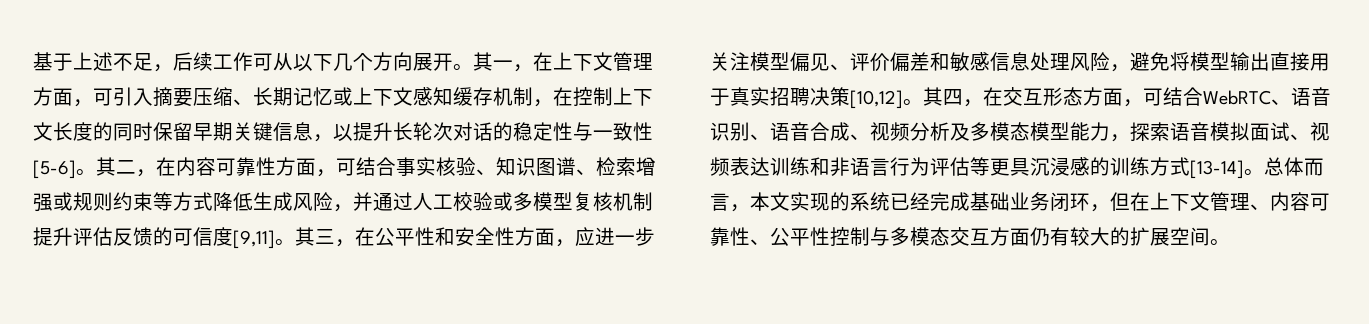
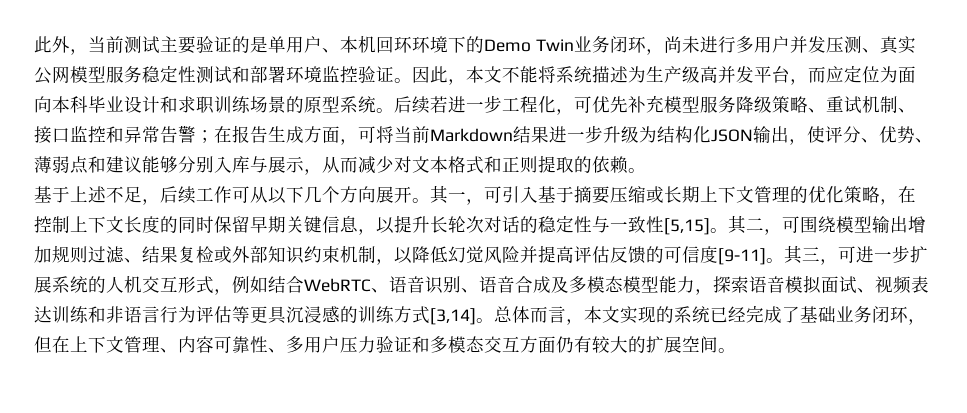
+ 此外，当前测试主要验证的是单用户、本机回环环境下的Demo Twin业务闭环，尚未进行多用户并发压测、真实公网模型服务稳定性测试和部署环境监控验证。因此，本文不能将系统描述为生产级高并发平台，而应定位为面向本科毕业设计和求职训练场景的原型系统。后续若进一步工程化，可优先补充模型服务降级策略、重试机制、接口监控和异常告警；在报告生成方面，可将当前Markdown结果进一步升级为结构化JSON输出，使评分、优势、薄弱点和建议能够分别入库与展示，从而减少对文本格式和正则提取的依赖。
- 其一，在上下文管理方面，可引入摘要压缩、长期记忆或上下文感知缓存机制，在控制上下文长度的同时保留早期关键信息，以提升长轮次对话的稳定性与一致性[5-6]。
+ 其一，可引入基于摘要压缩或长期上下文管理的优化策略，在控制上下文长度的同时保留早期关键信息，以提升长轮次对话的稳定性与一致性[5,15]。
- 其二，在内容可靠性方面，可结合事实核验、知识图谱、检索增强或规则约束等方式降低生成风险，并通过人工校验或多模型复核机制提升评估反馈的可信度[9,11]。
+ 其二，可围绕模型输出增加规则过滤、结果复检或外部知识约束机制，以降低幻觉风险并提高评估反馈的可信度[9-11]。
- 其三，在公平性和安全性方面，应进一步关注模型偏见、评价偏差和敏感信息处理风险，避免将模型输出直接用于真实招聘决策[10,12]。其四，在交互形态方面，可结合WebRTC、语音识别、语音合成、视频分析及多模态模型能力，探索语音模拟面试、视频表达训练和非语言行为评估等更具沉浸感的训练方式[13-14]。
+ 其三，可进一步扩展系统的人机交互形式，例如结合WebRTC、语音识别、语音合成及多模态模型能力，探索语音模拟面试、视频表达训练和非语言行为评估等更具沉浸感的训练方式[3,14]。
- 总体而言，本文实现的系统已经完成基础业务闭环，但在上下文管理、内容可靠性、公平性控制与多模态交互方面仍有较大的扩展空间。
+ 总体而言，本文实现的系统已经完成了基础业务闭环，但在上下文管理、内容可靠性、多用户压力验证和多模态交互方面仍有较大的扩展空间。

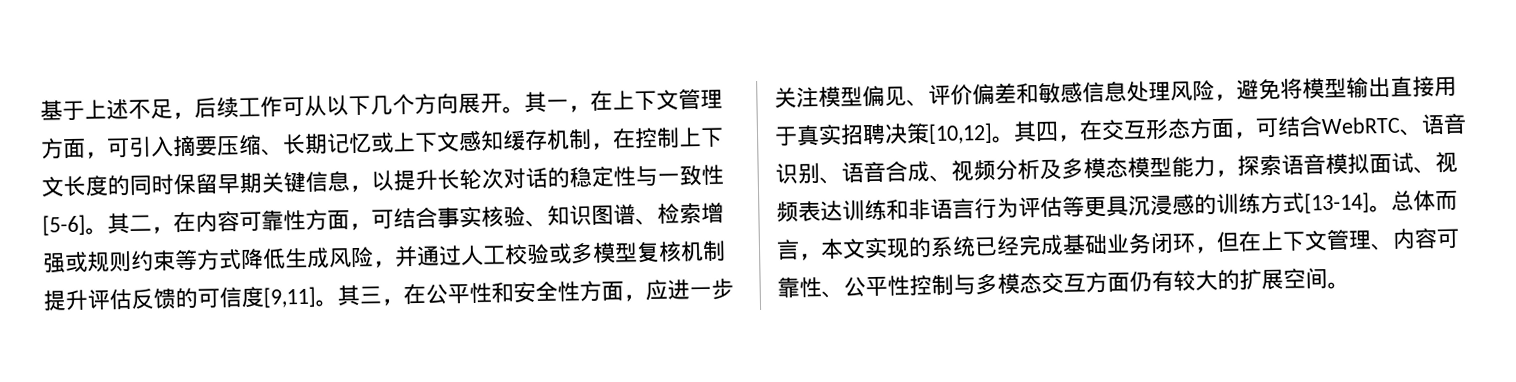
- 此外，当前测试主要验证的是单用户、本机回环环境下的Demo Twin业务闭环，尚未进行多用户并发压测、真实公网模型服务稳定性测试和部署环境监控验证。因此，本文不能将系统描述为生产级高并发平台，而应定位为面向本科毕业设计和求职训练场景的原型系统。后续若进一步工程化，可优先补充模型服务降级策略、重试机制、接口监控和异常告警；在报告生成方面，可将当前Markdown结果进一步升级为结构化JSON输出，使评分、优势、薄弱点和建议能够分别入库与展示，从而减少对文本格式和正则提取的依赖。
- 其一，可引入基于摘要压缩或长期上下文管理的优化策略，在控制上下文长度的同时保留早期关键信息，以提升长轮次对话的稳定性与一致性[5,15]。
+ 其一，在上下文管理方面，可引入摘要压缩、长期记忆或上下文感知缓存机制，在控制上下文长度的同时保留早期关键信息，以提升长轮次对话的稳定性与一致性[5-6]。
- 其二，可围绕模型输出增加规则过滤、结果复检或外部知识约束机制，以降低幻觉风险并提高评估反馈的可信度[9-11]。
+ 其二，在内容可靠性方面，可结合事实核验、知识图谱、检索增强或规则约束等方式降低生成风险，并通过人工校验或多模型复核机制提升评估反馈的可信度[9,11]。
- 其三，可进一步扩展系统的人机交互形式，例如结合WebRTC、语音识别、语音合成及多模态模型能力，探索语音模拟面试、视频表达训练和非语言行为评估等更具沉浸感的训练方式[3,14]。
+ 其三，在公平性和安全性方面，应进一步关注模型偏见、评价偏差和敏感信息处理风险，避免将模型输出直接用于真实招聘决策[10,12]。其四，在交互形态方面，可结合WebRTC、语音识别、语音合成、视频分析及多模态模型能力，探索语音模拟面试、视频表达训练和非语言行为评估等更具沉浸感的训练方式[13-14]。
- 总体而言，本文实现的系统已经完成了基础业务闭环，但在上下文管理、内容可靠性、多用户压力验证和多模态交互方面仍有较大的扩展空间。
+ 总体而言，本文实现的系统已经完成基础业务闭环，但在上下文管理、内容可靠性、公平性控制与多模态交互方面仍有较大的扩展空间。

